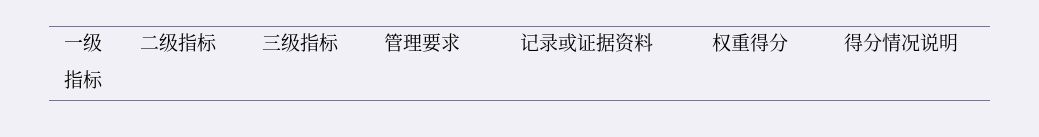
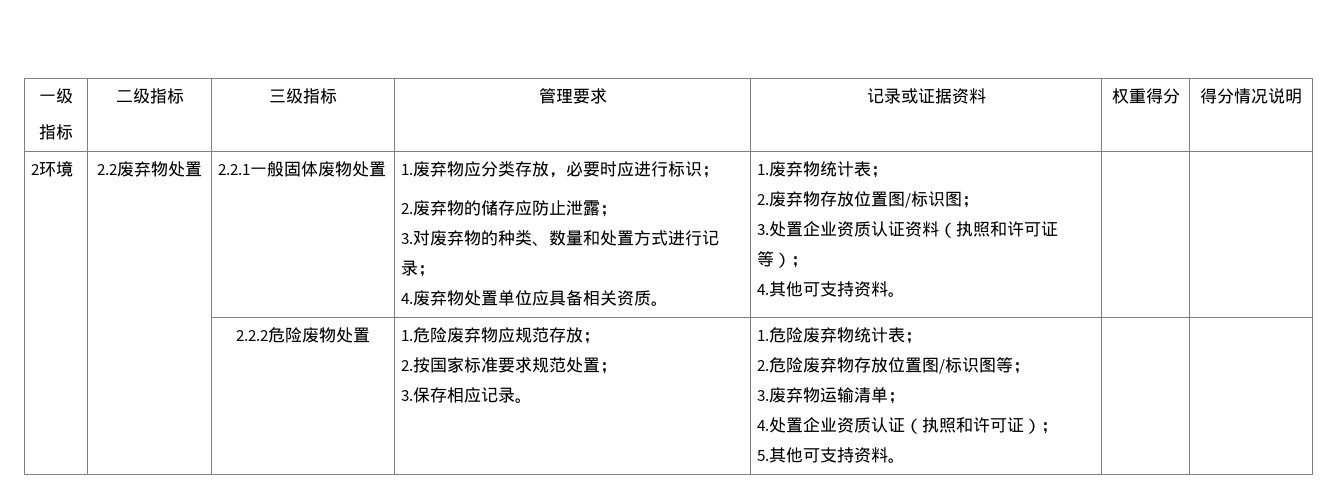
+ 2环境 | 2.2废弃物处置 | 2.2.1一般固体废物处置 | 1.废弃物应分类存放，必要时应进行标识；
+ 2.废弃物的储存应防止泄露；
+ 3.对废弃物的种类、数量和处置方式进行记录；
+ 4.废弃物处置单位应具备相关资质。 | 1.废弃物统计表；
+ 2.废弃物存放位置图/标识图；
+ 3.处置企业资质认证资料（执照和许可证等）；
+ 4.其他可支持资料。 | |
+ | | 2.2.2危险废物处置 | 1.危险废弃物应规范存放；
+ 2.按国家标准要求规范处置；
+ 3.保存相应记录。 | 1.危险废弃物统计表；
+ 2.危险废弃物存放位置图/标识图等；
+ 3.废弃物运输清单；
+ 4.处置企业资质认证（执照和许可证）；
+ 5.其他可支持资料。

